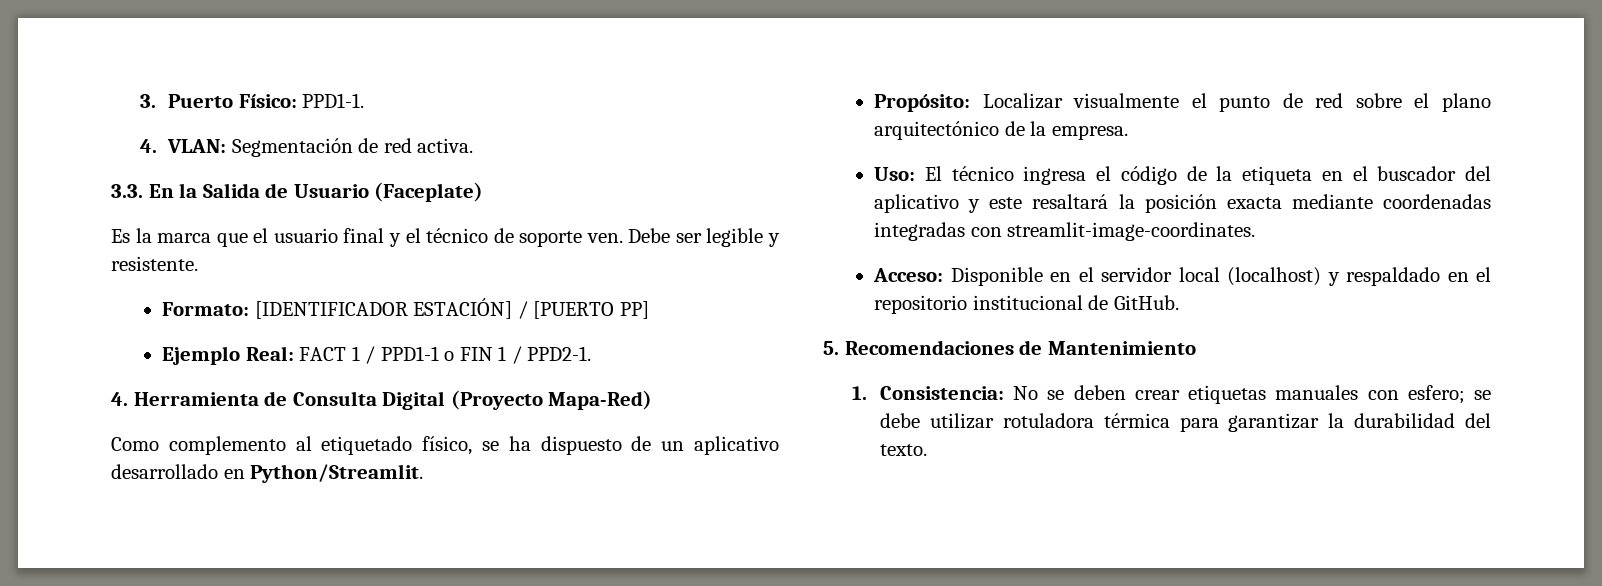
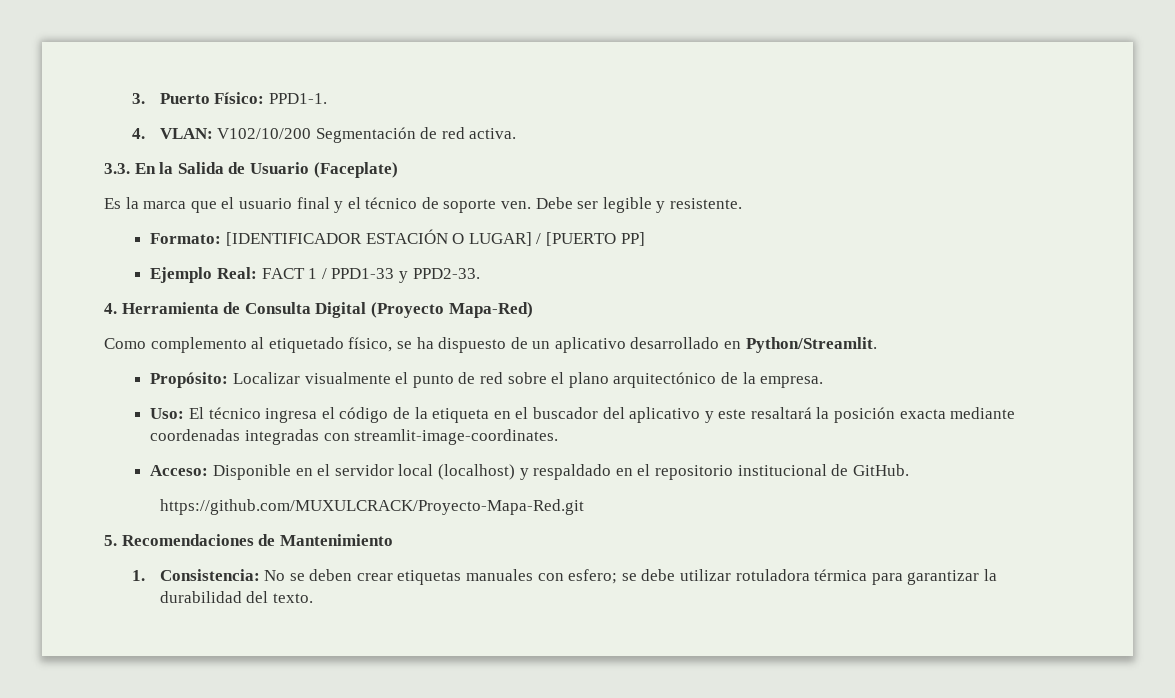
- 4. VLAN: Segmentación de red activa.
+ 4. VLAN: V102/10/200 Segmentación de red activa.
- Formato: [IDENTIFICADOR ESTACIÓN] / [PUERTO PP]
+ Formato: [IDENTIFICADOR ESTACIÓN O LUGAR] / [PUERTO PP]
- Ejemplo Real: FACT 1 / PPD1-1 o FIN 1 / PPD2-1.
+ Ejemplo Real: FACT 1 / PPD1-33 y PPD2-33.
+ https://github.com/MUXULCRACK/Proyecto-Mapa-Red.git

